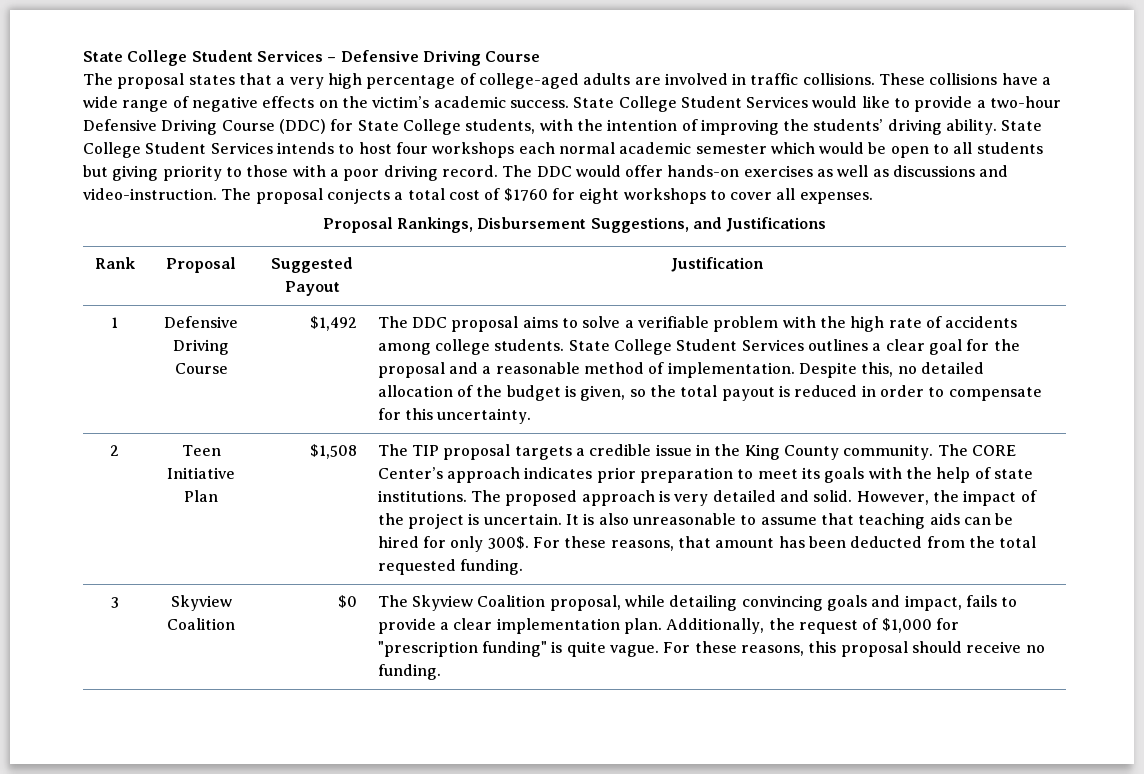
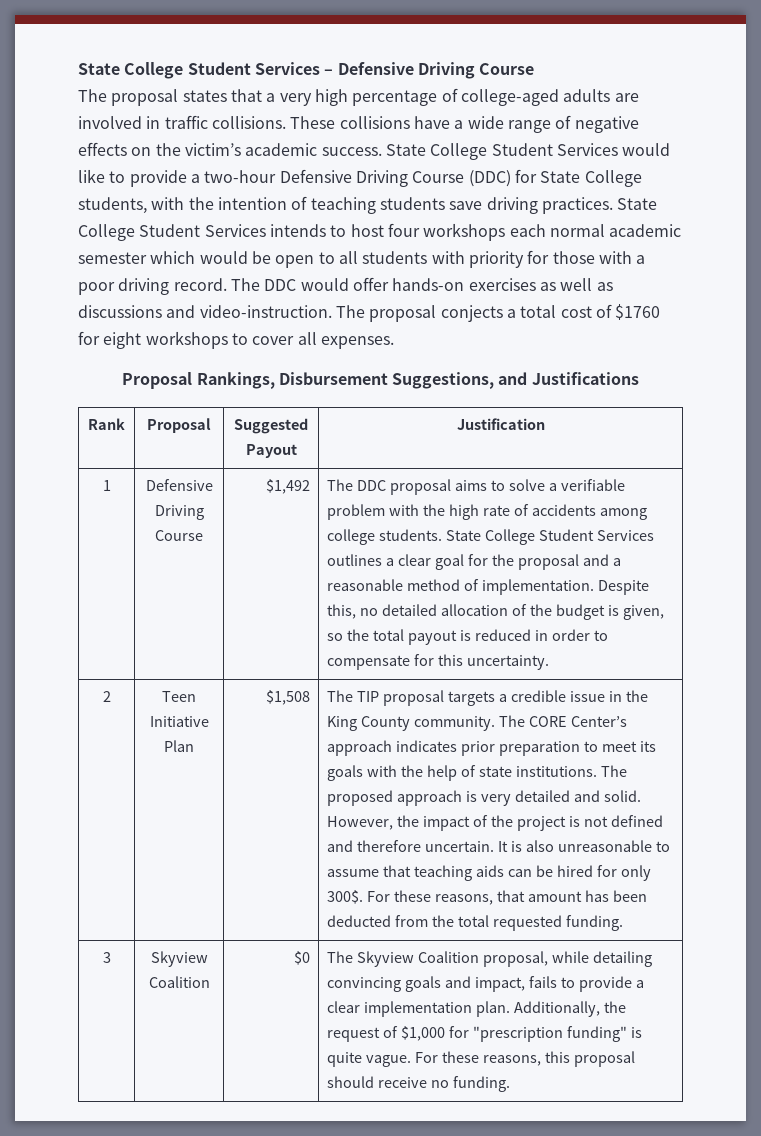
- State College Student Services would like to provide a two-hour Defensive Driving Course (DDC) for State College students, with the intention of improving the students’ driving ability.
+ State College Student Services would like to provide a two-hour Defensive Driving Course (DDC) for State College students, with the intention of teaching students save driving practices.
- State College Student Services intends to host four workshops each normal academic semester which would be open to all students but giving priority to those with a poor driving record.
+ State College Student Services intends to host four workshops each normal academic semester which would be open to all students with priority for those with a poor driving record.
- However, the impact of the project is uncertain.
+ However, the impact of the project is not defined and therefore uncertain.

